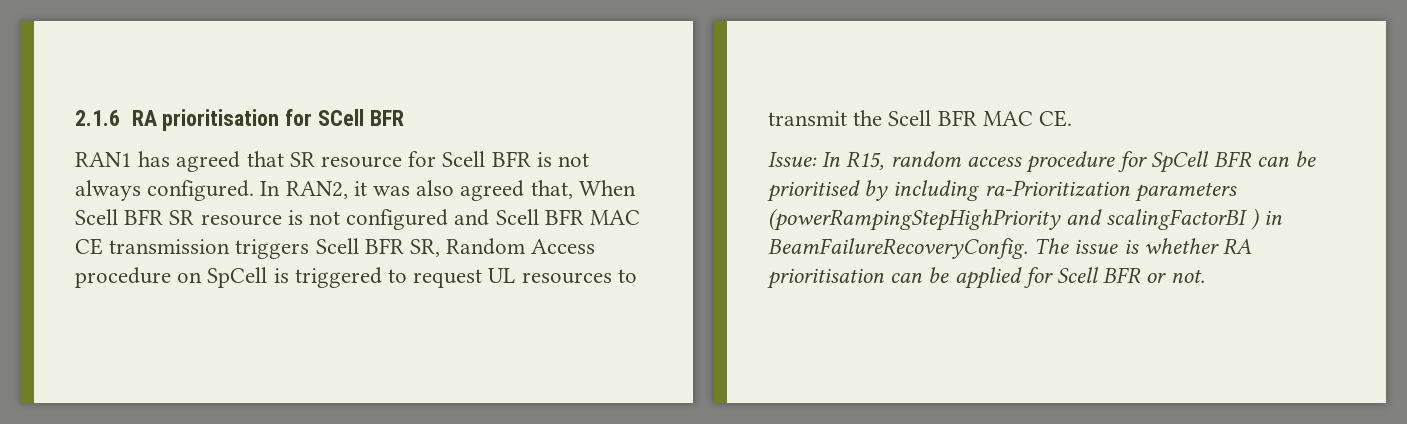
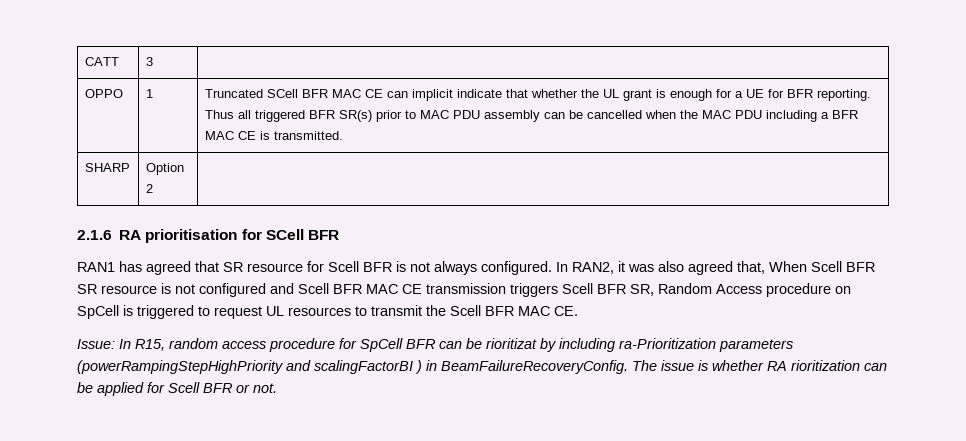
+ CATT | 3 |
+ OPPO | 1 | Truncated SCell BFR MAC CE can implicit indicate that whether the UL grant is enough for a UE for BFR reporting. Thus all triggered BFR SR(s) prior to MAC PDU assembly can be cancelled when the MAC PDU including a BFR MAC CE is transmitted.
+ SHARP | Option 2 |
- Issue: In R15, random access procedure for SpCell BFR can be prioritised by including ra-Prioritization parameters (powerRampingStepHighPriority and scalingFactorBI ) in BeamFailureRecoveryConfig.
+ Issue: In R15, random access procedure for SpCell BFR can be rioritizat by including ra-Prioritization parameters (powerRampingStepHighPriority and scalingFactorBI ) in BeamFailureRecoveryConfig.
- The issue is whether RA prioritisation can be applied for Scell BFR or not.
+ The issue is whether RA rioritization can be applied for Scell BFR or not.

